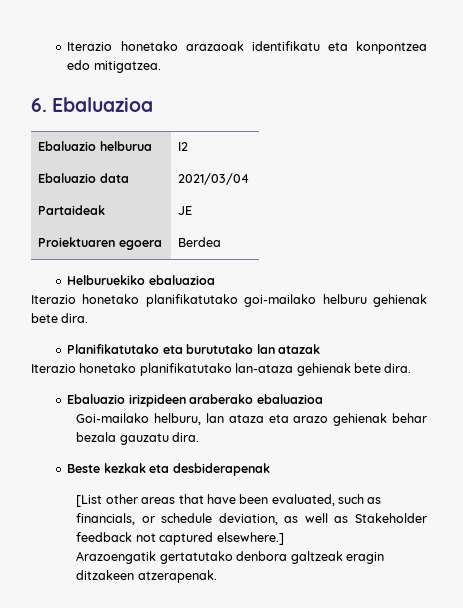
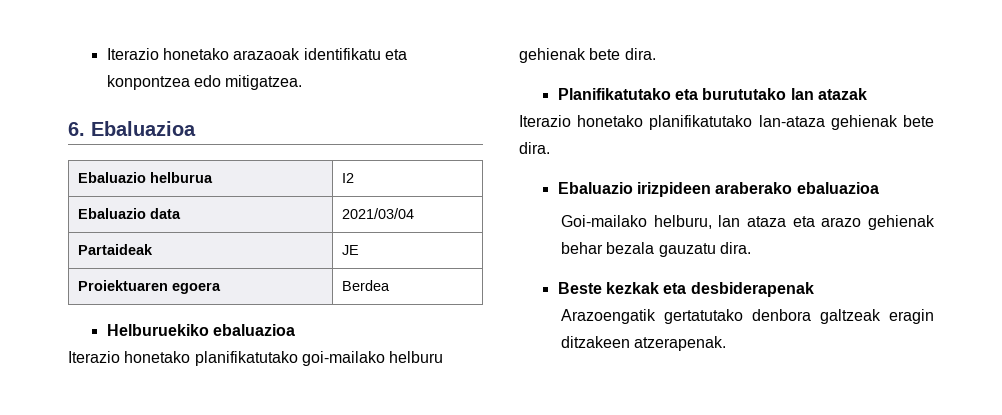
- [List other areas that have been evaluated, such as financials, or schedule deviation, as well as Stakeholder feedback not captured elsewhere.]

